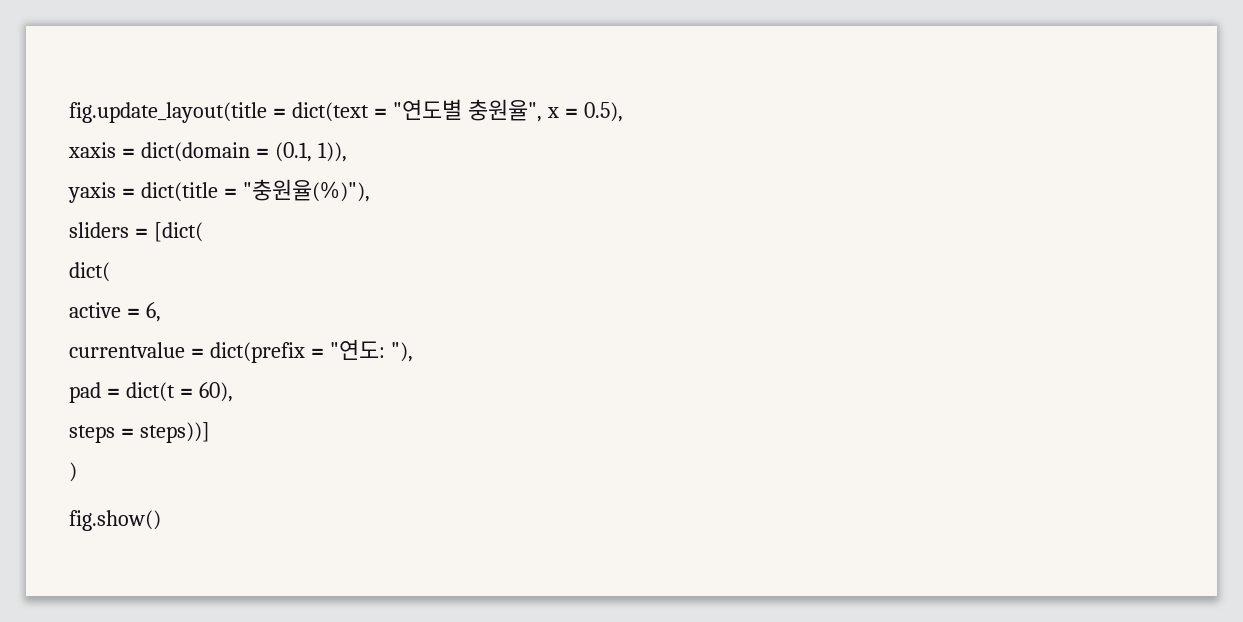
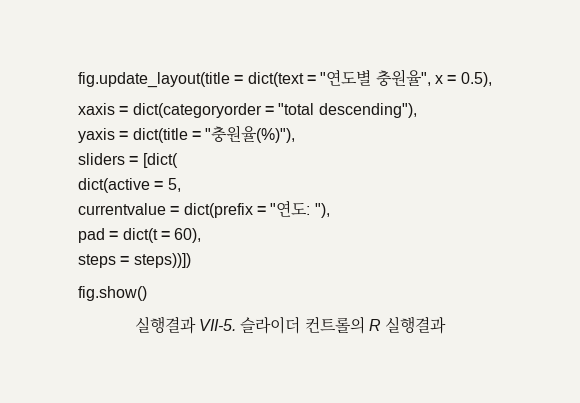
- xaxis = dict(domain = (0.1, 1)),
+ xaxis = dict(categoryorder = "total descending"),
- dict(
- active = 6,
+ dict(active = 5,
- steps = steps))]
- )
+ steps = steps))])
+ 실행결과 VII-5. 슬라이더 컨트롤의 R 실행결과

